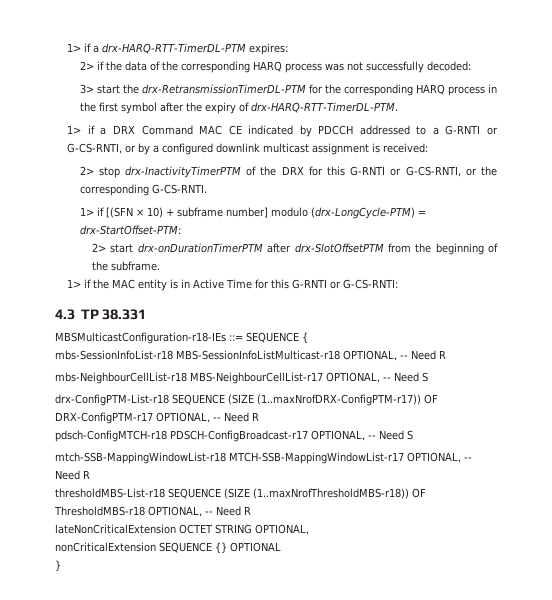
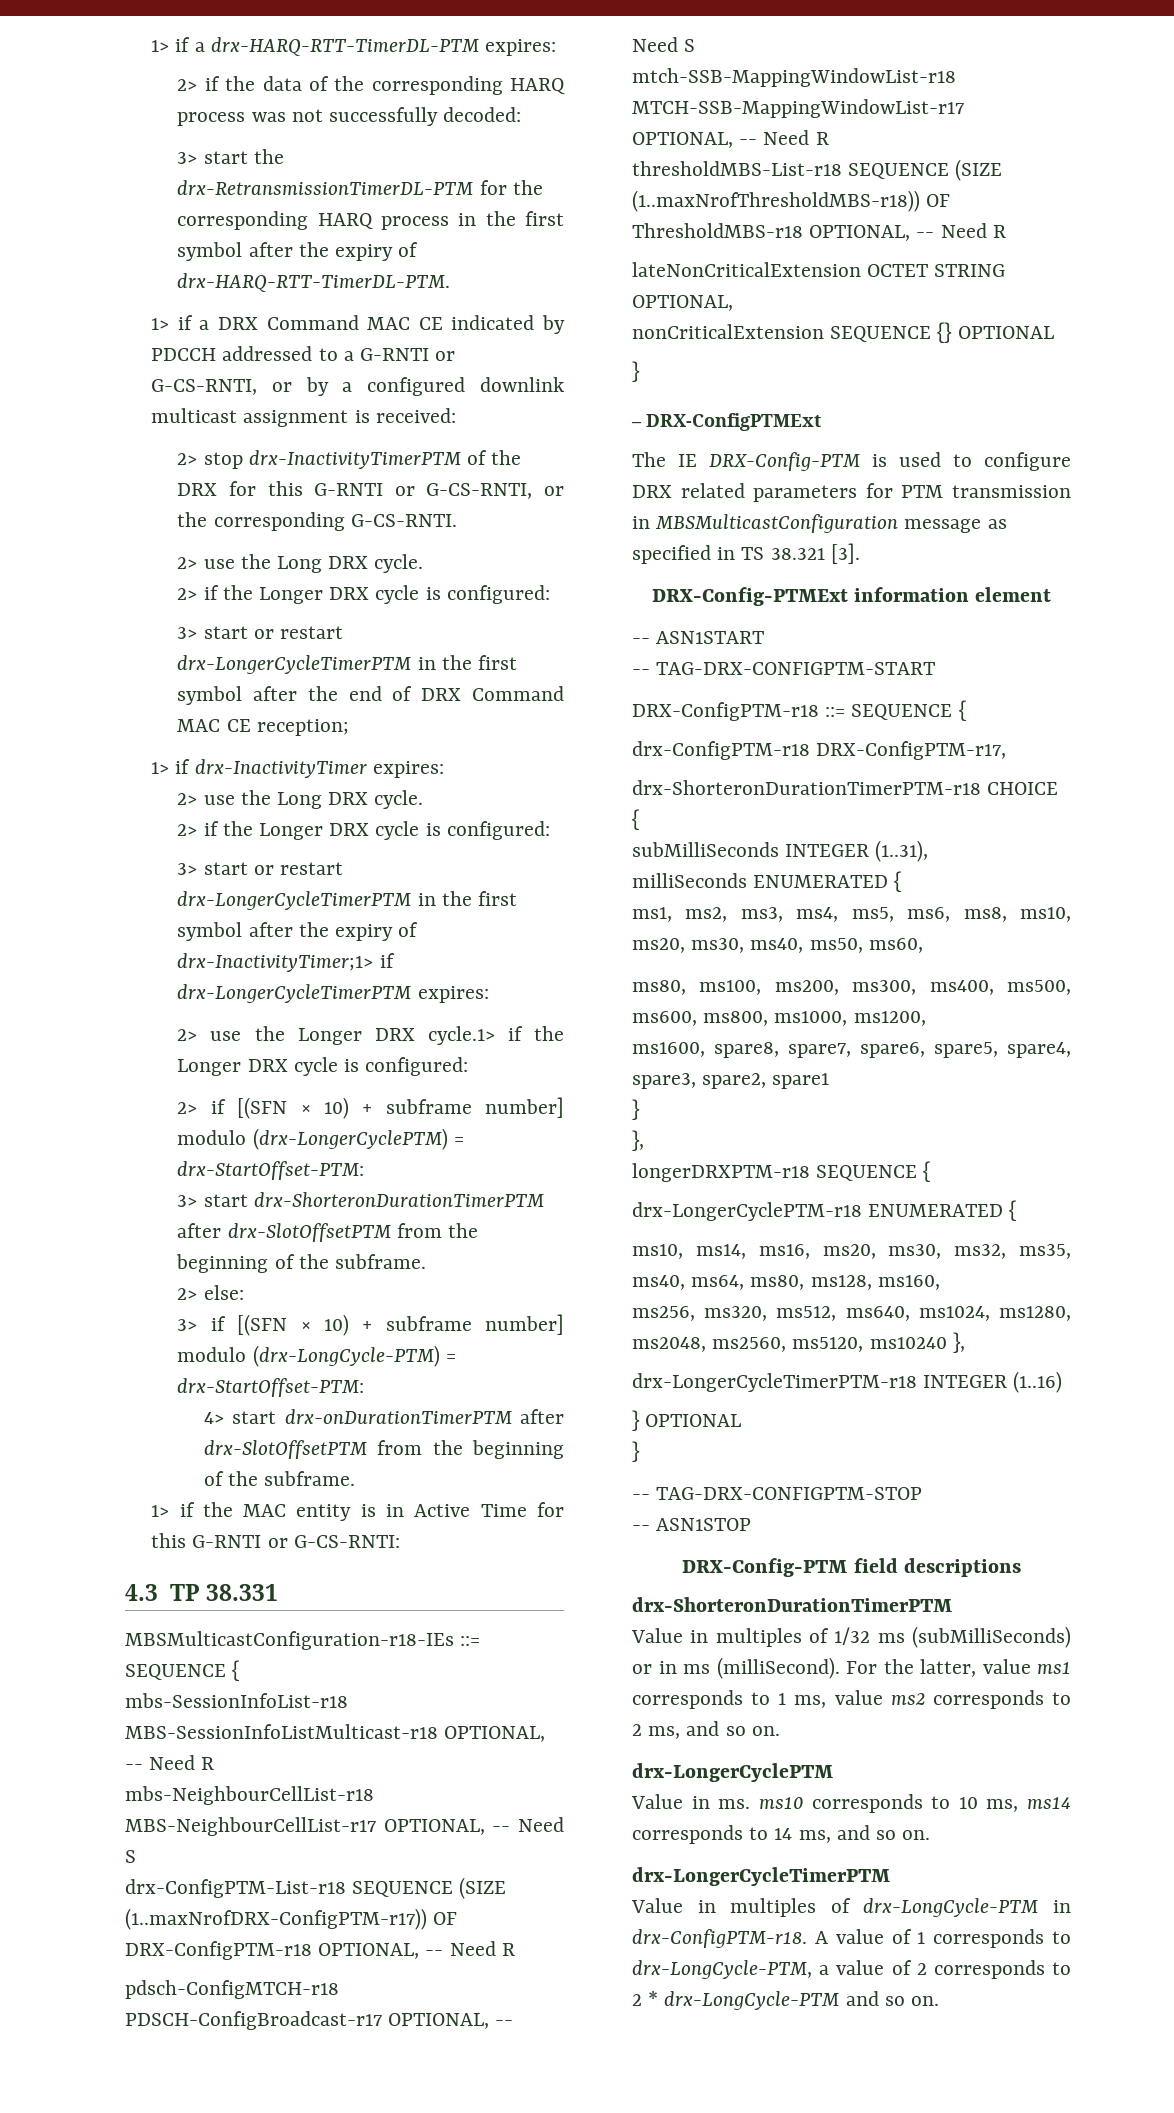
  2> stop drx-InactivityTimerPTM of the DRX for this G-RNTI or G-CS-RNTI, or the corresponding G-CS-RNTI.
- 1> if [(SFN × 10) + subframe number] modulo (drx-LongCycle-PTM) = drx-StartOffset-PTM:
+ 2> use the Long DRX cycle.
+ 2> if the Longer DRX cycle is configured:
+ 3> start or restart drx-LongerCycleTimerPTM in the first symbol after the end of DRX Command MAC CE reception;
+ 1> if drx-InactivityTimer expires:
+ 2> use the Long DRX cycle.
+ 2> if the Longer DRX cycle is configured:
+ 3> start or restart drx-LongerCycleTimerPTM in the first symbol after the expiry of drx-InactivityTimer;1> if drx-LongerCycleTimerPTM expires:
+ 2> use the Longer DRX cycle.1> if the Longer DRX cycle is configured:
+ 2> if [(SFN × 10) + subframe number] modulo (drx-LongerCyclePTM) = drx-StartOffset-PTM:
+ 3> start drx-ShorteronDurationTimerPTM after drx-SlotOffsetPTM from the beginning of the subframe.
+ 2> else:
+ 3> if [(SFN × 10) + subframe number] modulo (drx-LongCycle-PTM) = drx-StartOffset-PTM:
- 2> start drx-onDurationTimerPTM after drx-SlotOffsetPTM from the beginning of the subframe.
+ 4> start drx-onDurationTimerPTM after drx-SlotOffsetPTM from the beginning of the subframe.
- drx-ConfigPTM-List-r18 SEQUENCE (SIZE (1..maxNrofDRX-ConfigPTM-r17)) OF DRX-ConfigPTM-r17 OPTIONAL, -- Need R
+ drx-ConfigPTM-List-r18 SEQUENCE (SIZE (1..maxNrofDRX-ConfigPTM-r17)) OF DRX-ConfigPTM-r18 OPTIONAL, -- Need R
+ – DRX-ConfigPTMExt
+ The IE DRX-Config-PTM is used to configure DRX related parameters for PTM transmission in MBSMulticastConfiguration message as specified in TS 38.321 [3].
+ DRX-Config-PTMExt information element
+ -- ASN1START
+ -- TAG-DRX-CONFIGPTM-START
+ DRX-ConfigPTM-r18 ::= SEQUENCE {
+ drx-ConfigPTM-r18 DRX-ConfigPTM-r17,
+ drx-ShorteronDurationTimerPTM-r18 CHOICE {
+ subMilliSeconds INTEGER (1..31),
+ milliSeconds ENUMERATED {
+ ms1, ms2, ms3, ms4, ms5, ms6, ms8, ms10, ms20, ms30, ms40, ms50, ms60,
+ ms80, ms100, ms200, ms300, ms400, ms500, ms600, ms800, ms1000, ms1200,
+ ms1600, spare8, spare7, spare6, spare5, spare4, spare3, spare2, spare1
+ }
+ },
+ longerDRXPTM-r18 SEQUENCE {
+ drx-LongerCyclePTM-r18 ENUMERATED {
+ ms10, ms14, ms16, ms20, ms30, ms32, ms35, ms40, ms64, ms80, ms128, ms160,
+ ms256, ms320, ms512, ms640, ms1024, ms1280, ms2048, ms2560, ms5120, ms10240 },
+ drx-LongerCycleTimerPTM-r18 INTEGER (1..16)
+ } OPTIONAL
+ }
+ -- TAG-DRX-CONFIGPTM-STOP
+ -- ASN1STOP
+ DRX-Config-PTM field descriptions
+ drx-ShorteronDurationTimerPTM
+ Value in multiples of 1/32 ms (subMilliSeconds) or in ms (milliSecond). For the latter, value ms1 corresponds to 1 ms, value ms2 corresponds to 2 ms, and so on.
+ drx-LongerCyclePTM
+ Value in ms. ms10 corresponds to 10 ms, ms14 corresponds to 14 ms, and so on.
+ drx-LongerCycleTimerPTM
+ Value in multiples of drx-LongCycle-PTM in drx-ConfigPTM-r18. A value of 1 corresponds to drx-LongCycle-PTM, a value of 2 corresponds to 2 * drx-LongCycle-PTM and so on.

